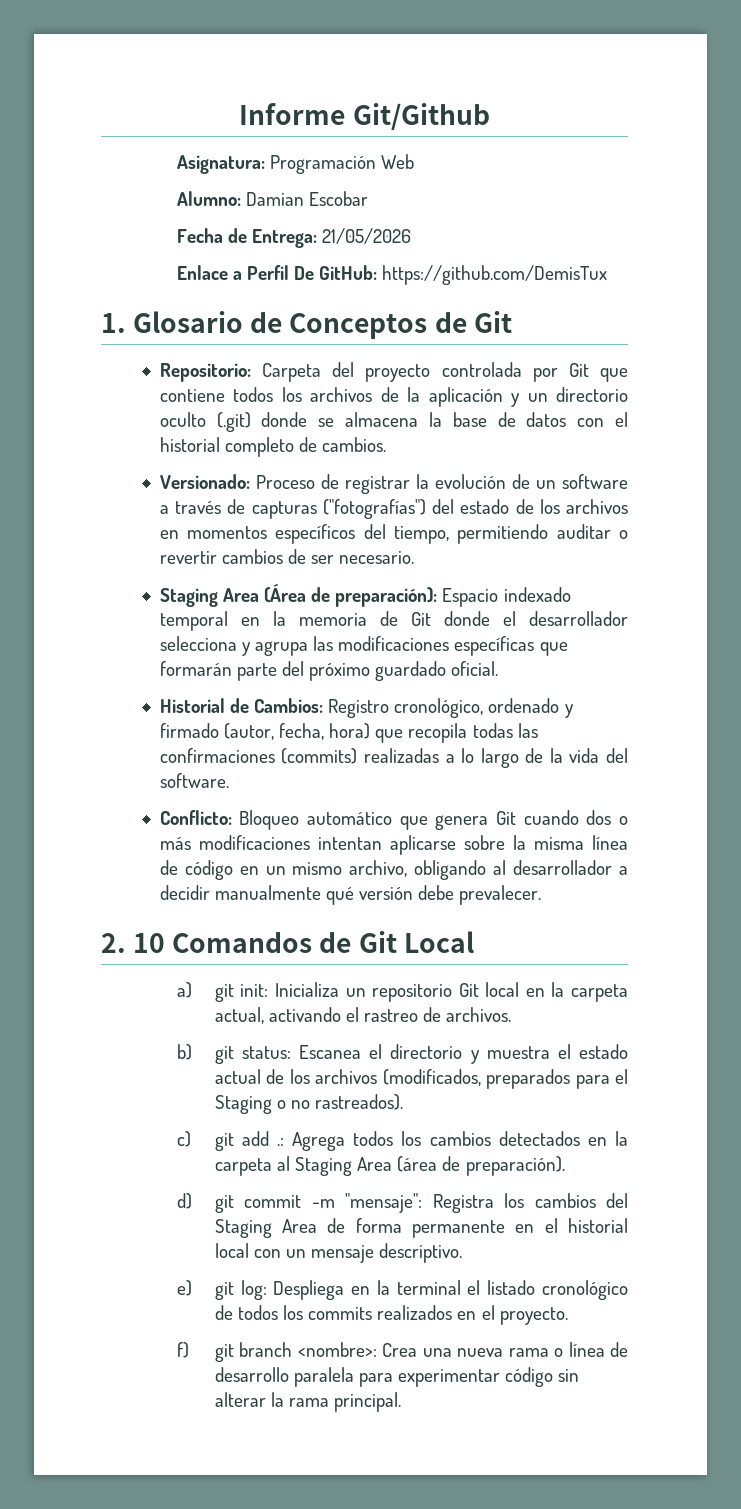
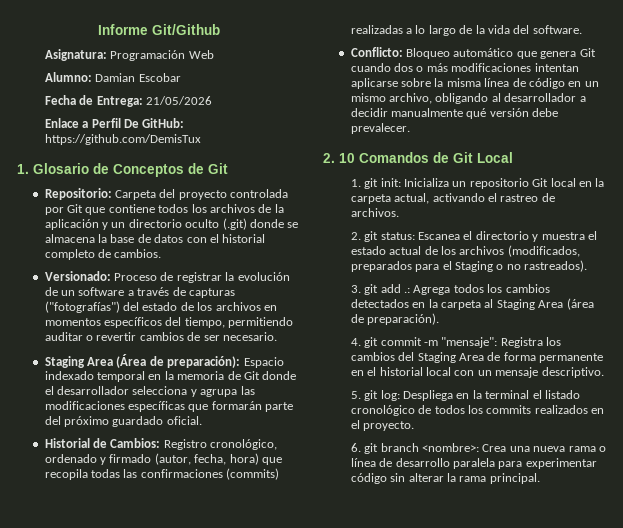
- a) git init: Inicializa un repositorio Git local en la carpeta actual, activando el rastreo de archivos.
+ 1. git init: Inicializa un repositorio Git local en la carpeta actual, activando el rastreo de archivos.
- b) git status: Escanea el directorio y muestra el estado actual de los archivos (modificados, preparados para el Staging o no rastreados).
+ 2. git status: Escanea el directorio y muestra el estado actual de los archivos (modificados, preparados para el Staging o no rastreados).
- c) git add .: Agrega todos los cambios detectados en la carpeta al Staging Area (área de preparación).
+ 3. git add .: Agrega todos los cambios detectados en la carpeta al Staging Area (área de preparación).
- d) git commit -m "mensaje": Registra los cambios del Staging Area de forma permanente en el historial local con un mensaje descriptivo.
+ 4. git commit -m "mensaje": Registra los cambios del Staging Area de forma permanente en el historial local con un mensaje descriptivo.
- e) git log: Despliega en la terminal el listado cronológico de todos los commits realizados en el proyecto.
+ 5. git log: Despliega en la terminal el listado cronológico de todos los commits realizados en el proyecto.
- f) git branch <nombre>: Crea una nueva rama o línea de desarrollo paralela para experimentar código sin alterar la rama principal.
+ 6. git branch <nombre>: Crea una nueva rama o línea de desarrollo paralela para experimentar código sin alterar la rama principal.

